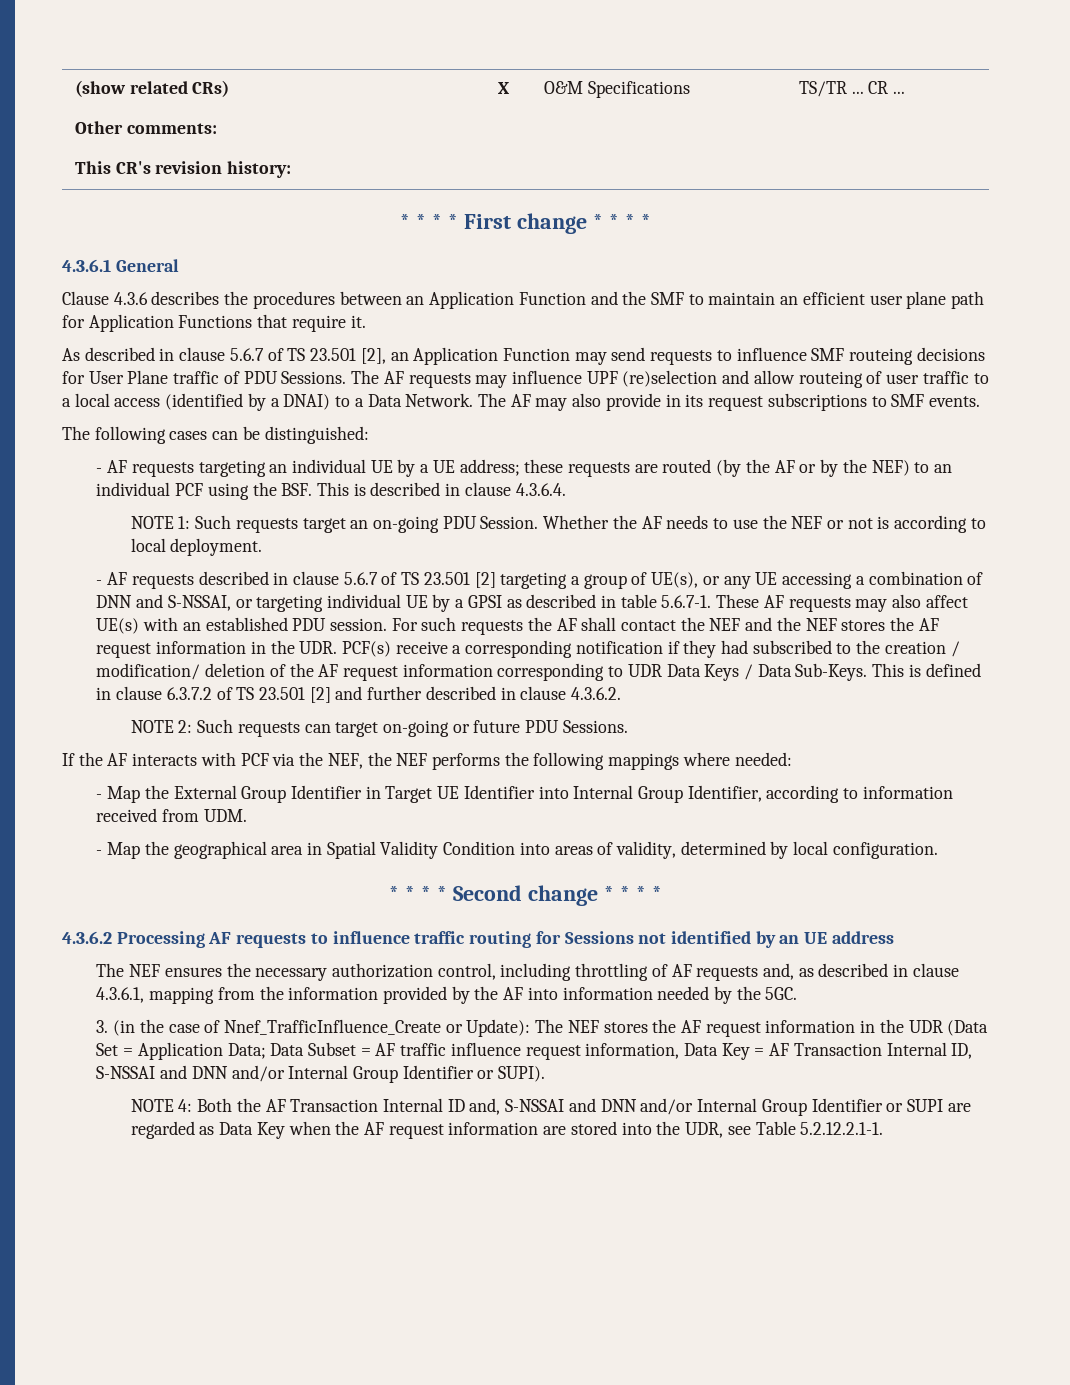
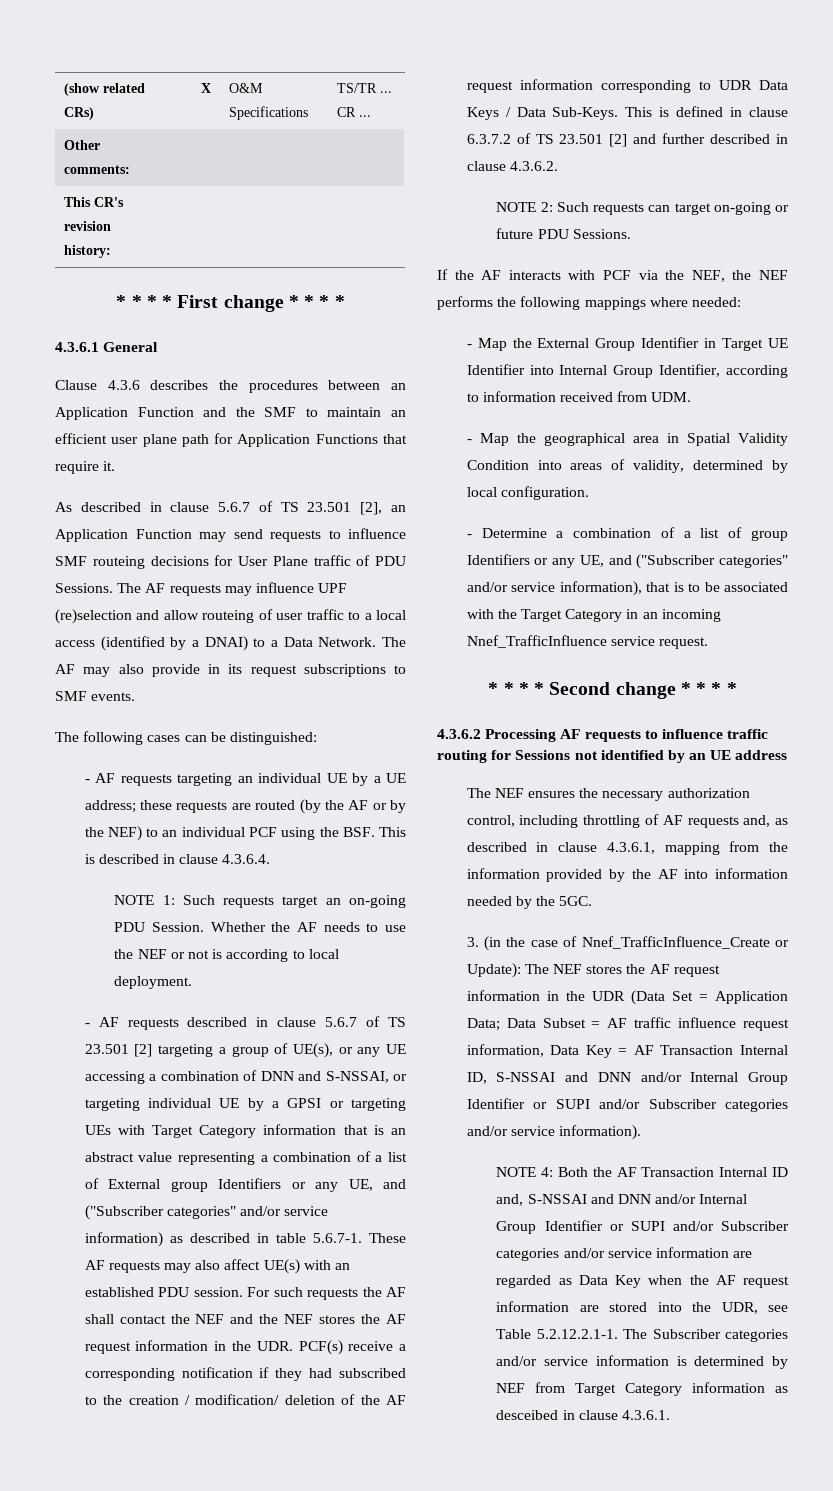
- - AF requests described in clause 5.6.7 of TS 23.501 [2] targeting a group of UE(s), or any UE accessing a combination of DNN and S-NSSAI, or targeting individual UE by a GPSI as described in table 5.6.7-1. These AF requests may also affect UE(s) with an established PDU session.
+ - AF requests described in clause 5.6.7 of TS 23.501 [2] targeting a group of UE(s), or any UE accessing a combination of DNN and S-NSSAI, or targeting individual UE by a GPSI or targeting UEs with Target Category information that is an abstract value representing a combination of a list of External group Identifiers or any UE, and ("Subscriber categories" and/or service information) as described in table 5.6.7-1. These AF requests may also affect UE(s) with an established PDU session.
+ - Determine a combination of a list of group Identifiers or any UE, and ("Subscriber categories" and/or service information), that is to be associated with the Target Category in an incoming Nnef_TrafficInfluence service request.
- 3. (in the case of Nnef_TrafficInfluence_Create or Update): The NEF stores the AF request information in the UDR (Data Set = Application Data; Data Subset = AF traffic influence request information, Data Key = AF Transaction Internal ID, S-NSSAI and DNN and/or Internal Group Identifier or SUPI).
+ 3. (in the case of Nnef_TrafficInfluence_Create or Update): The NEF stores the AF request information in the UDR (Data Set = Application Data; Data Subset = AF traffic influence request information, Data Key = AF Transaction Internal ID, S-NSSAI and DNN and/or Internal Group Identifier or SUPI and/or Subscriber categories and/or service information).
- NOTE 4: Both the AF Transaction Internal ID and, S-NSSAI and DNN and/or Internal Group Identifier or SUPI are regarded as Data Key when the AF request information are stored into the UDR, see Table 5.2.12.2.1-1.
+ NOTE 4: Both the AF Transaction Internal ID and, S-NSSAI and DNN and/or Internal Group Identifier or SUPI and/or Subscriber categories and/or service information are regarded as Data Key when the AF request information are stored into the UDR, see Table 5.2.12.2.1-1. The Subscriber categories and/or service information is determined by NEF from Target Category information as desceibed in clause 4.3.6.1.

